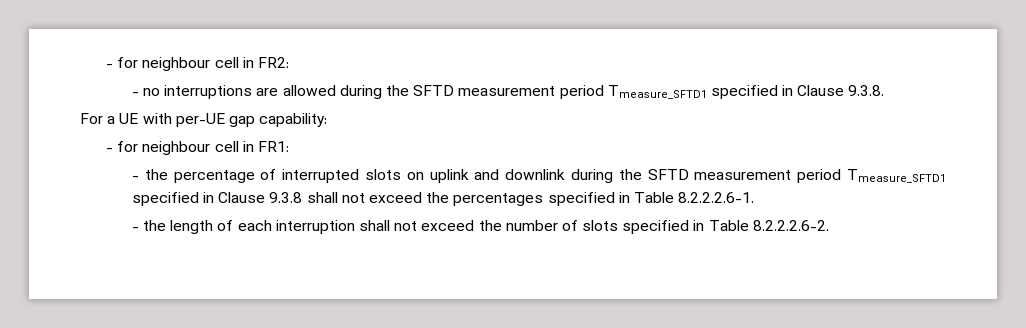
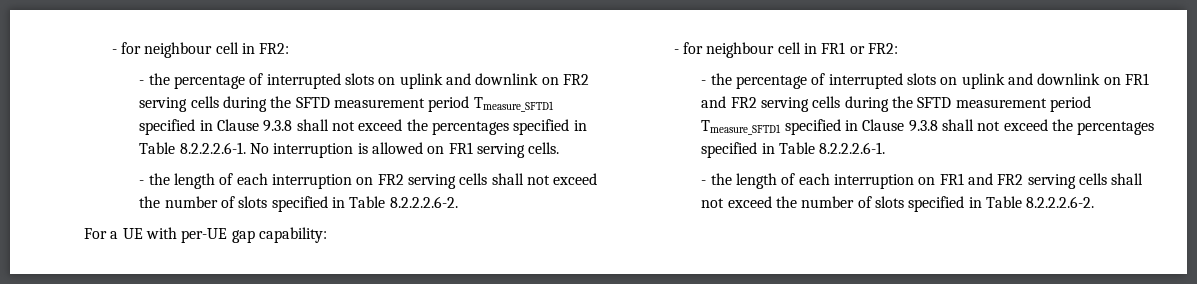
- - no interruptions are allowed during the SFTD measurement period Tmeasure_SFTD1 specified in Clause 9.3.8.
+ - the percentage of interrupted slots on uplink and downlink on FR2 serving cells during the SFTD measurement period Tmeasure_SFTD1 specified in Clause 9.3.8 shall not exceed the percentages specified in Table 8.2.2.2.6-1. No interruption is allowed on FR1 serving cells.
+ - the length of each interruption on FR2 serving cells shall not exceed the number of slots specified in Table 8.2.2.2.6-2.
- - for neighbour cell in FR1:
+ - for neighbour cell in FR1 or FR2:
- - the percentage of interrupted slots on uplink and downlink during the SFTD measurement period Tmeasure_SFTD1 specified in Clause 9.3.8 shall not exceed the percentages specified in Table 8.2.2.2.6-1.
+ - the percentage of interrupted slots on uplink and downlink on FR1 and FR2 serving cells during the SFTD measurement period Tmeasure_SFTD1 specified in Clause 9.3.8 shall not exceed the percentages specified in Table 8.2.2.2.6-1.
- - the length of each interruption shall not exceed the number of slots specified in Table 8.2.2.2.6-2.
+ - the length of each interruption on FR1 and FR2 serving cells shall not exceed the number of slots specified in Table 8.2.2.2.6-2.

